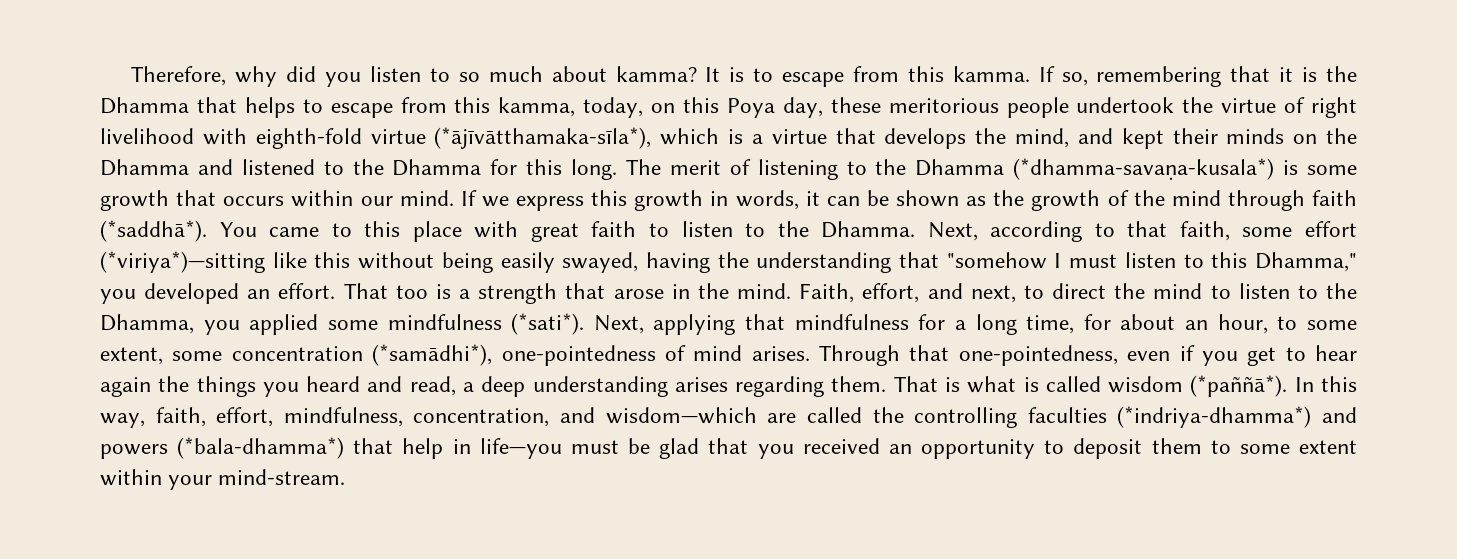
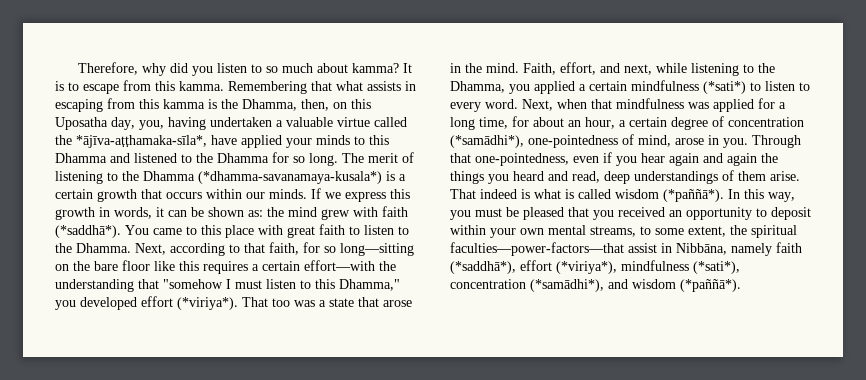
- If so, remembering that it is the Dhamma that helps to escape from this kamma, today, on this Poya day, these meritorious people undertook the virtue of right livelihood with eighth-fold virtue (*ājīvātthamaka-sīla*), which is a virtue that develops the mind, and kept their minds on the Dhamma and listened to the Dhamma for this long.
+ Remembering that what assists in escaping from this kamma is the Dhamma, then, on this Uposatha day, you, having undertaken a valuable virtue called the *ājīva-aṭṭhamaka-sīla*, have applied your minds to this Dhamma and listened to the Dhamma for so long.
- The merit of listening to the Dhamma (*dhamma-savaṇa-kusala*) is some growth that occurs within our mind.
+ The merit of listening to the Dhamma (*dhamma-savanamaya-kusala*) is a certain growth that occurs within our minds.
- If we express this growth in words, it can be shown as the growth of the mind through faith (*saddhā*).
+ If we express this growth in words, it can be shown as: the mind grew with faith (*saddhā*).
- Next, according to that faith, some effort (*viriya*)—sitting like this without being easily swayed, having the understanding that "somehow I must listen to this Dhamma," you developed an effort. That too is a strength that arose in the mind.
+ Next, according to that faith, for so long—sitting on the bare floor like this requires a certain effort—with the understanding that "somehow I must listen to this Dhamma," you developed effort (*viriya*). That too was a state that arose in the mind.
- Faith, effort, and next, to direct the mind to listen to the Dhamma, you applied some mindfulness (*sati*). Next, applying that mindfulness for a long time, for about an hour, to some extent, some concentration (*samādhi*), one-pointedness of mind arises.
+ Faith, effort, and next, while listening to the Dhamma, you applied a certain mindfulness (*sati*) to listen to every word. Next, when that mindfulness was applied for a long time, for about an hour, a certain degree of concentration (*samādhi*), one-pointedness of mind, arose in you.
- Through that one-pointedness, even if you get to hear again the things you heard and read, a deep understanding arises regarding them. That is what is called wisdom (*paññā*).
+ Through that one-pointedness, even if you hear again and again the things you heard and read, deep understandings of them arise. That indeed is what is called wisdom (*paññā*).
- In this way, faith, effort, mindfulness, concentration, and wisdom—which are called the controlling faculties (*indriya-dhamma*) and powers (*bala-dhamma*) that help in life—you must be glad that you received an opportunity to deposit them to some extent within your mind-stream.
+ In this way, you must be pleased that you received an opportunity to deposit within your own mental streams, to some extent, the spiritual faculties—power-factors—that assist in Nibbāna, namely faith (*saddhā*), effort (*viriya*), mindfulness (*sati*), concentration (*samādhi*), and wisdom (*paññā*).

